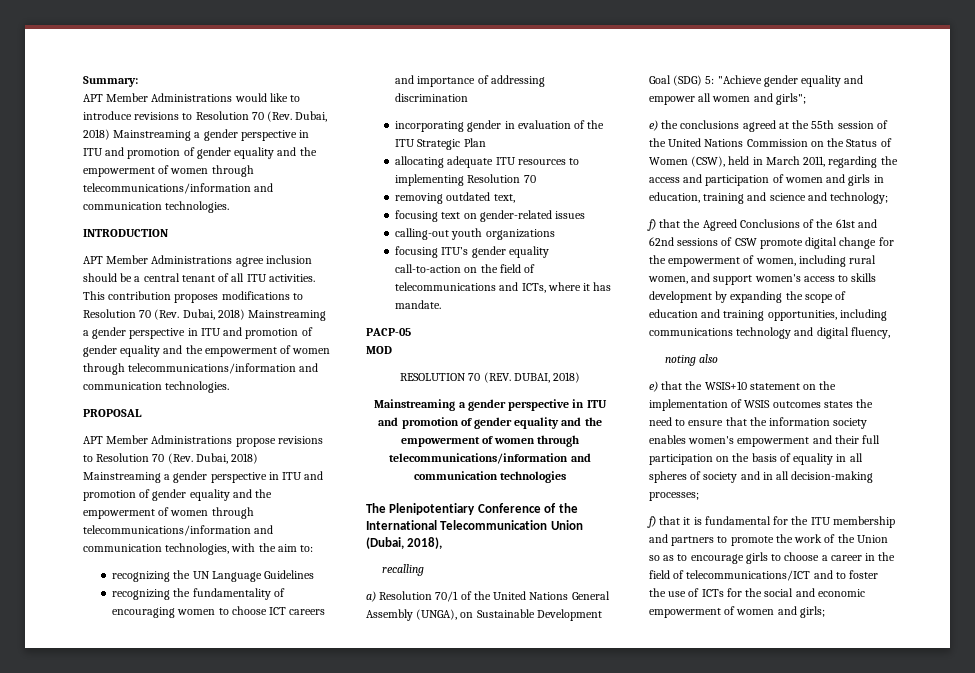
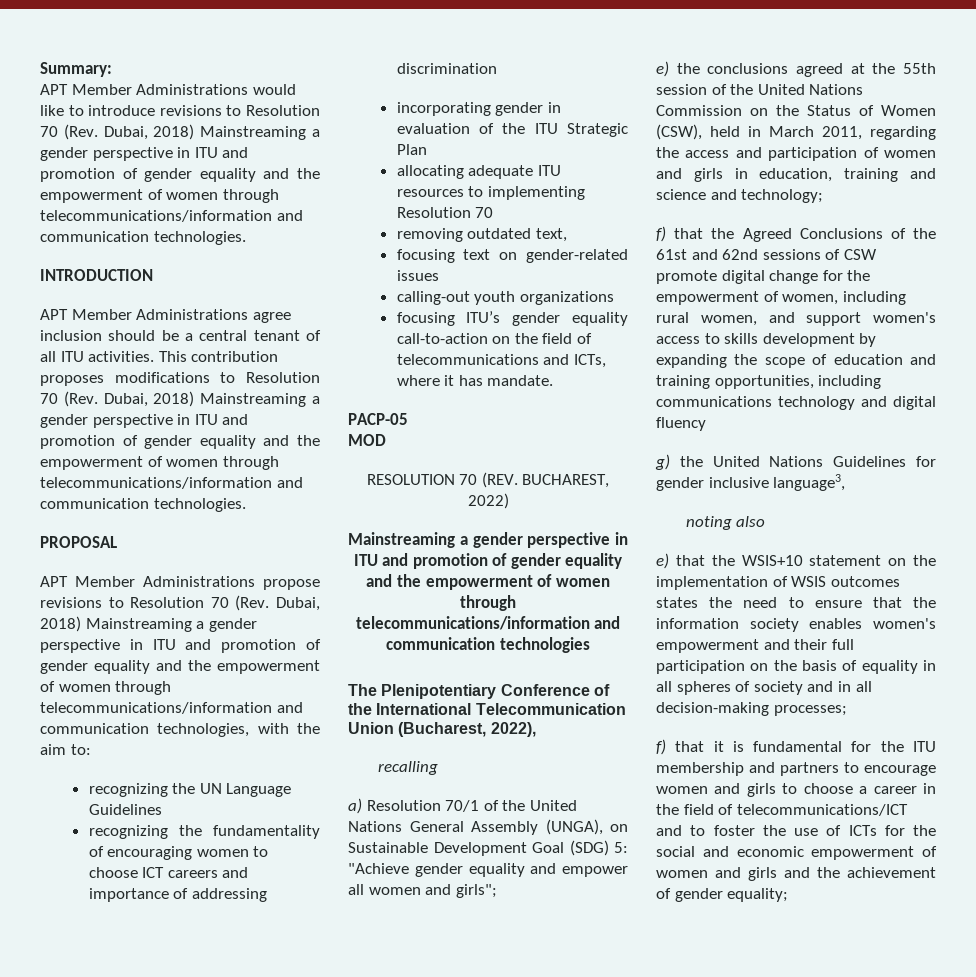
- RESOLUTION 70 (REV. DUBAI, 2018)
+ RESOLUTION 70 (REV. BUCHAREST, 2022)
- The Plenipotentiary Conference of the International Telecommunication Union (Dubai, 2018),
+ The Plenipotentiary Conference of the International Telecommunication Union (Bucharest, 2022),
- f) that the Agreed Conclusions of the 61st and 62nd sessions of CSW promote digital change for the empowerment of women, including rural women, and support women's access to skills development by expanding the scope of education and training opportunities, including communications technology and digital fluency,
+ f) that the Agreed Conclusions of the 61st and 62nd sessions of CSW promote digital change for the empowerment of women, including rural women, and support women's access to skills development by expanding the scope of education and training opportunities, including communications technology and digital fluency
+ g) the United Nations Guidelines for gender inclusive language3,
- f) that it is fundamental for the ITU membership and partners to promote the work of the Union so as to encourage girls to choose a career in the field of telecommunications/ICT and to foster the use of ICTs for the social and economic empowerment of women and girls;
+ f) that it is fundamental for the ITU membership and partners to encourage women and girls to choose a career in the field of telecommunications/ICT and to foster the use of ICTs for the social and economic empowerment of women and girls and the achievement of gender equality;

